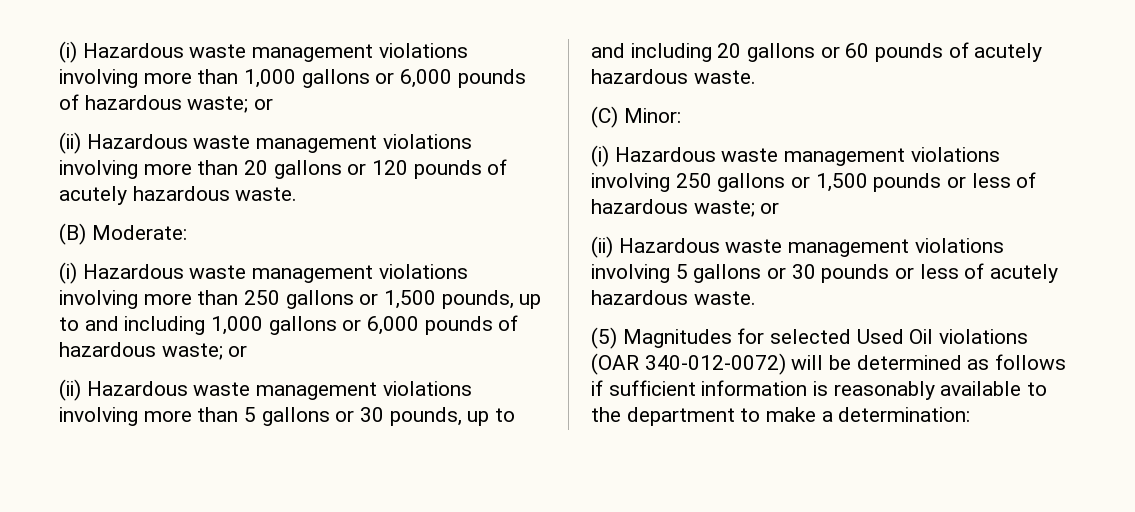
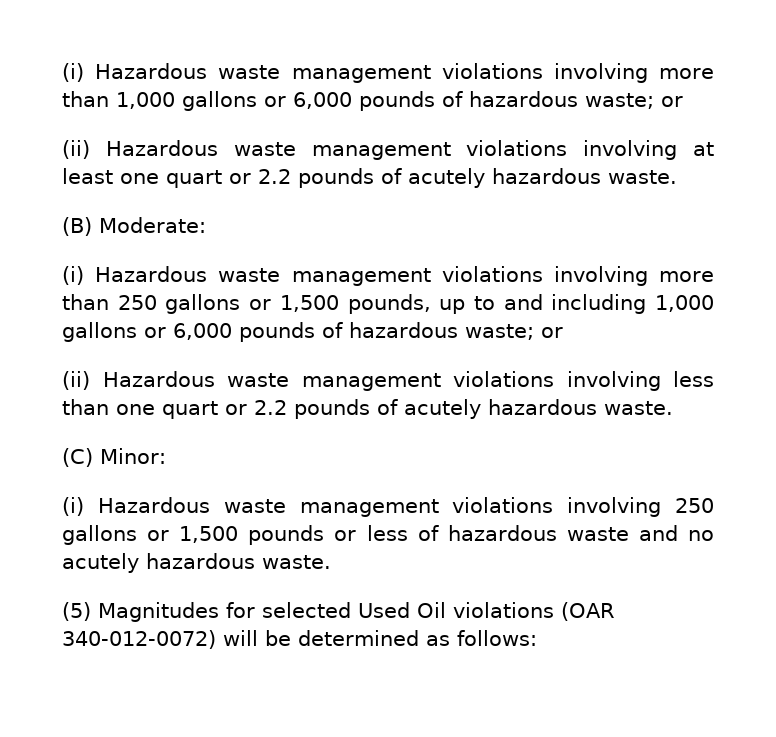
- (ii) Hazardous waste management violations involving more than 20 gallons or 120 pounds of acutely hazardous waste.
+ (ii) Hazardous waste management violations involving at least one quart or 2.2 pounds of acutely hazardous waste.
- (ii) Hazardous waste management violations involving more than 5 gallons or 30 pounds, up to and including 20 gallons or 60 pounds of acutely hazardous waste.
+ (ii) Hazardous waste management violations involving less than one quart or 2.2 pounds of acutely hazardous waste.
- (i) Hazardous waste management violations involving 250 gallons or 1,500 pounds or less of hazardous waste; or
- (ii) Hazardous waste management violations involving 5 gallons or 30 pounds or less of acutely hazardous waste.
+ (i) Hazardous waste management violations involving 250 gallons or 1,500 pounds or less of hazardous waste and no acutely hazardous waste.
- (5) Magnitudes for selected Used Oil violations (OAR 340-012-0072) will be determined as follows if sufficient information is reasonably available to the department to make a determination:
+ (5) Magnitudes for selected Used Oil violations (OAR 340-012-0072) will be determined as follows:

